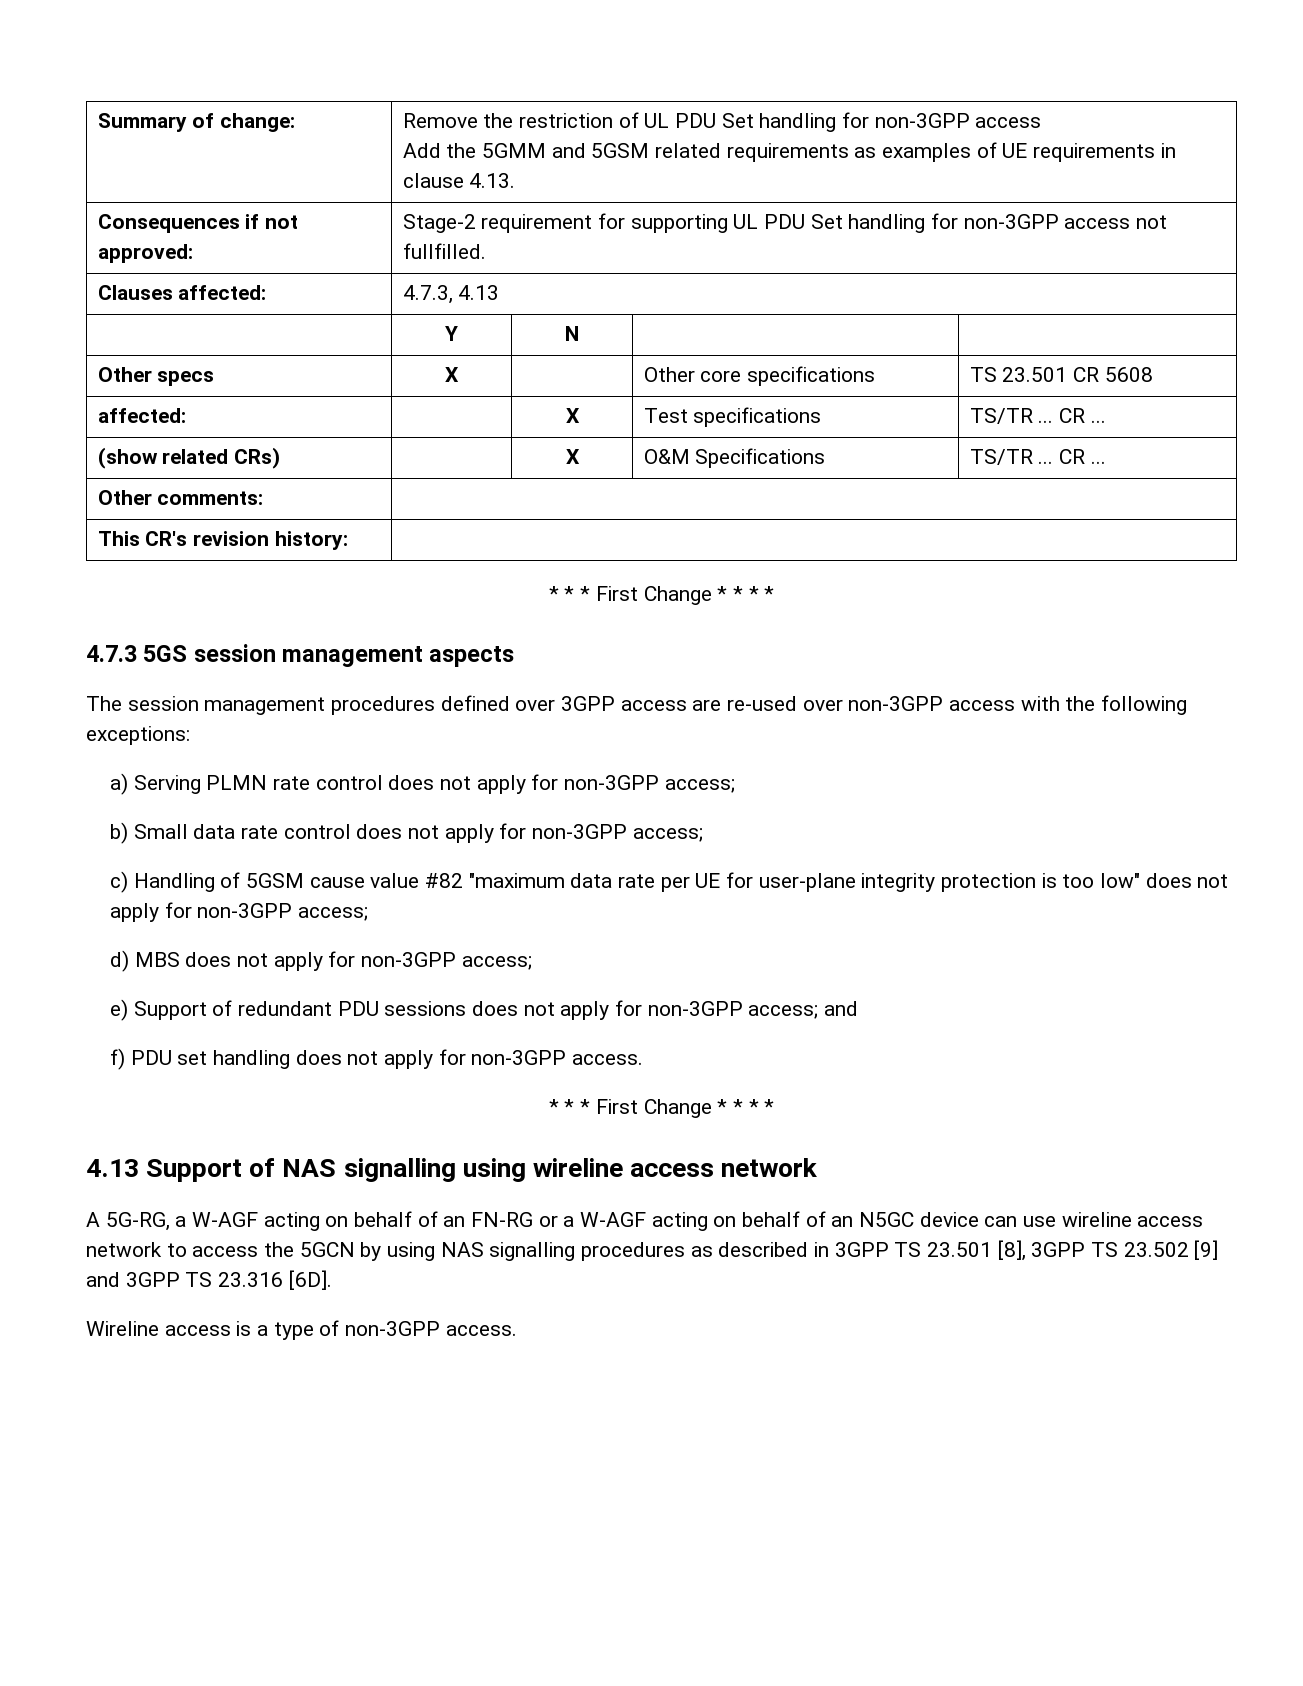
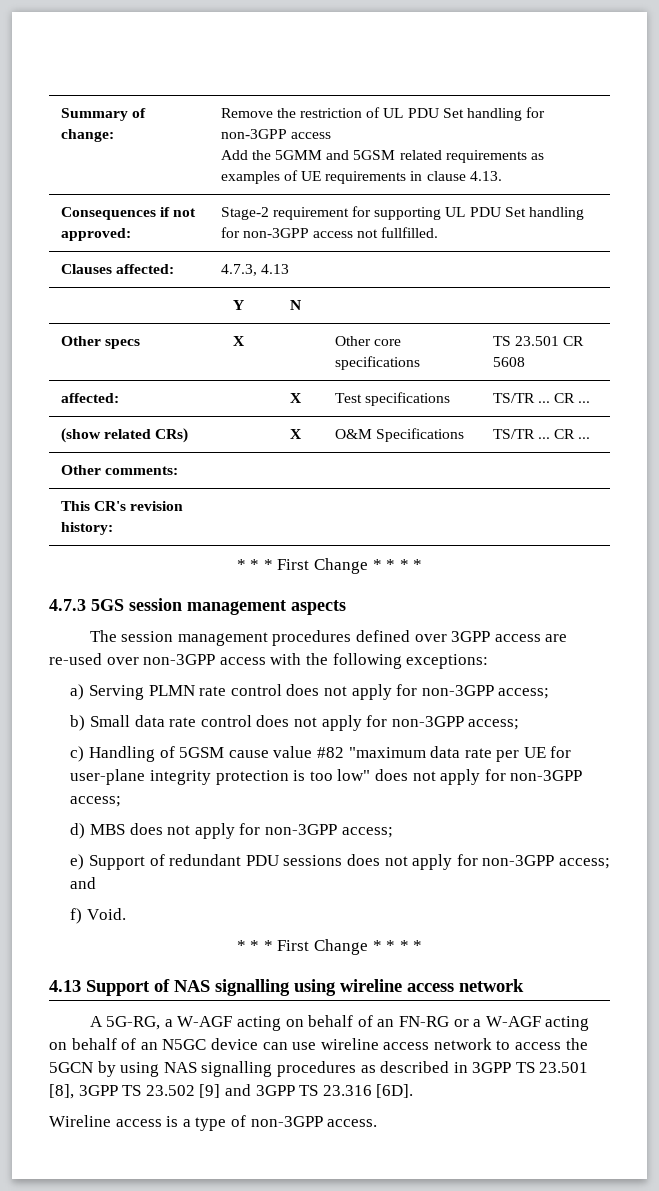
- f) PDU set handling does not apply for non-3GPP access.
+ f) Void.

